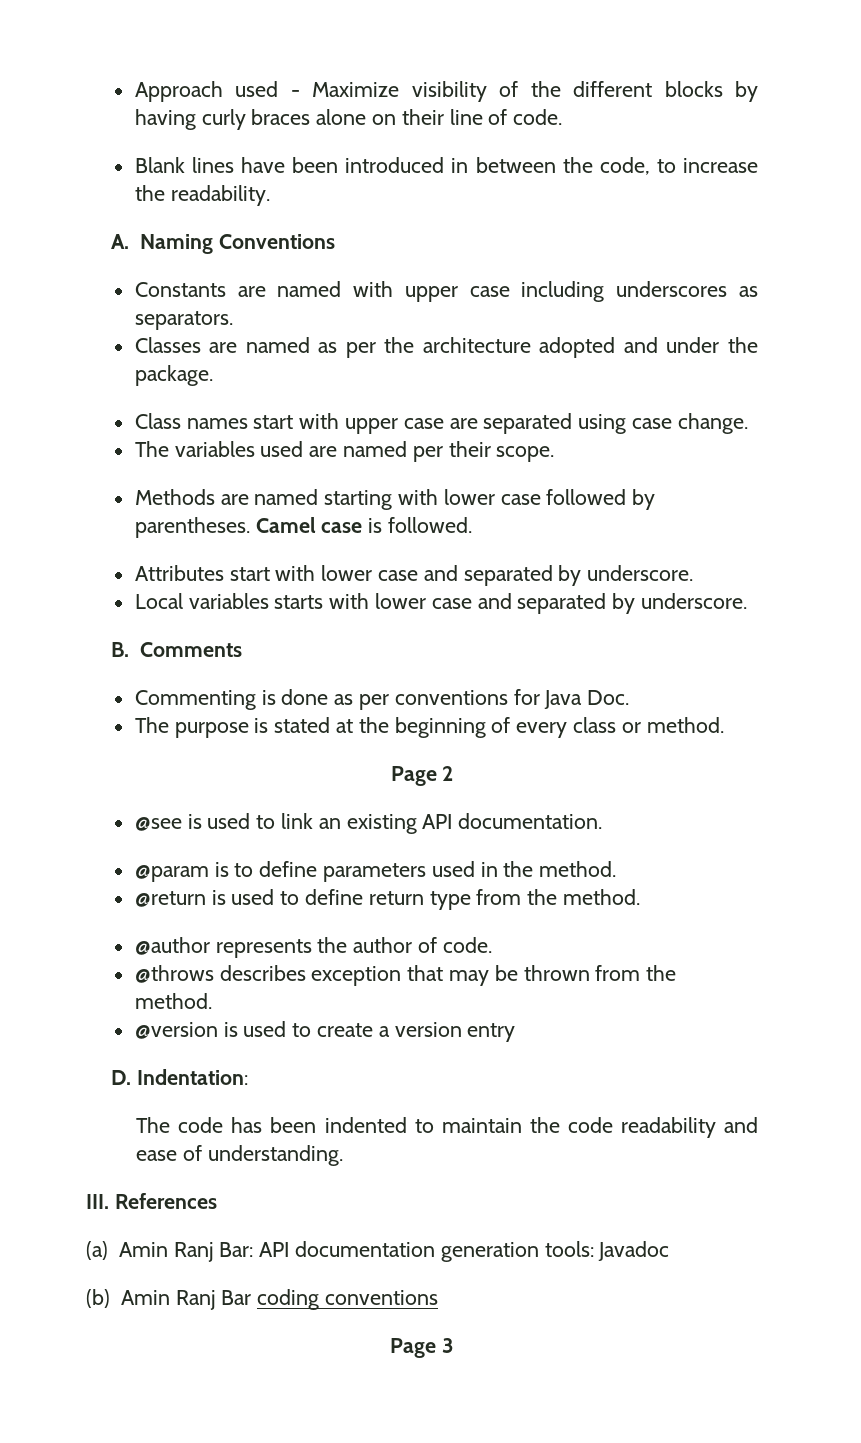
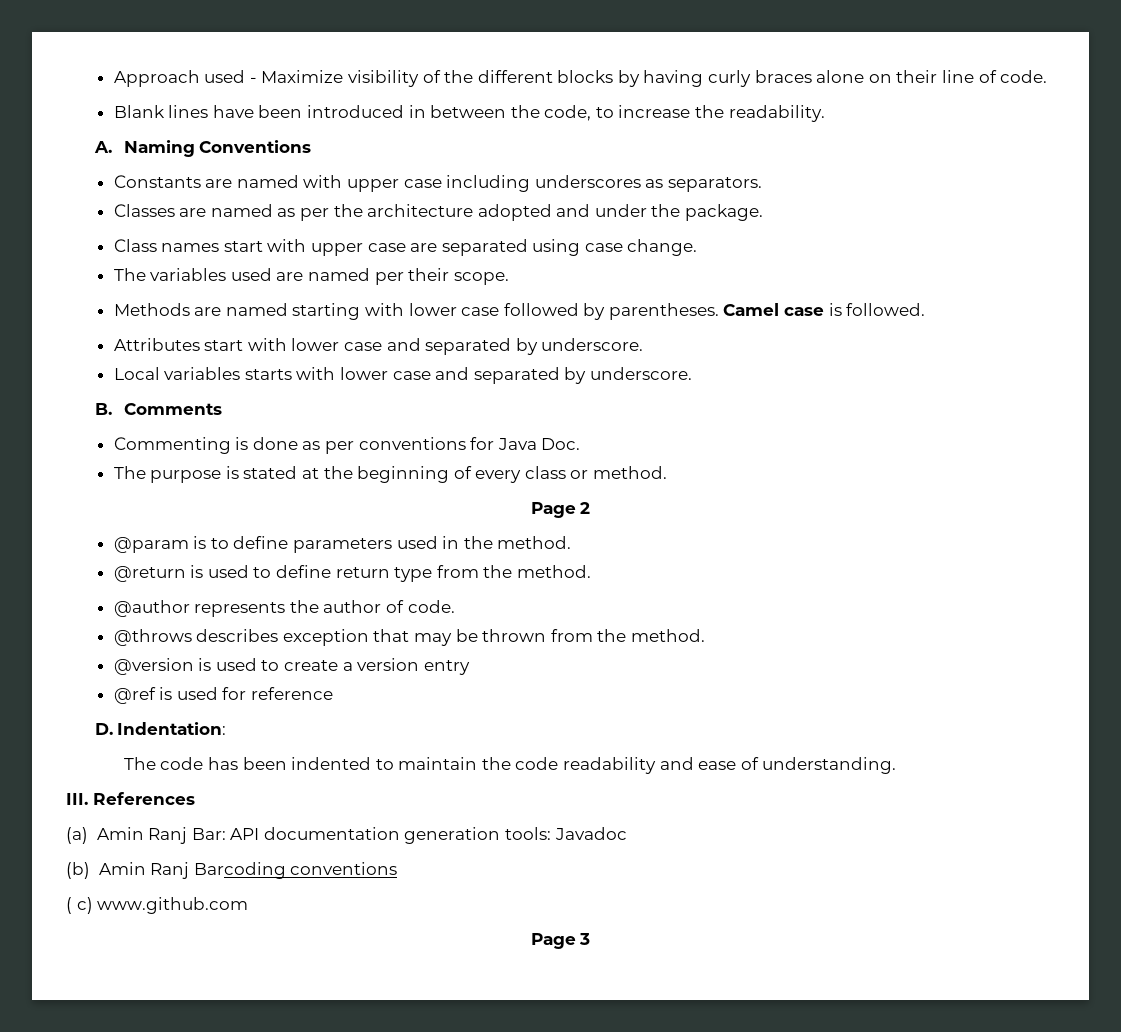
- @see is used to link an existing API documentation.
+ @ref is used for reference
- (b) Amin Ranj Bar coding conventions
+ (b) Amin Ranj Barcoding conventions
+ ( c) www.github.com

